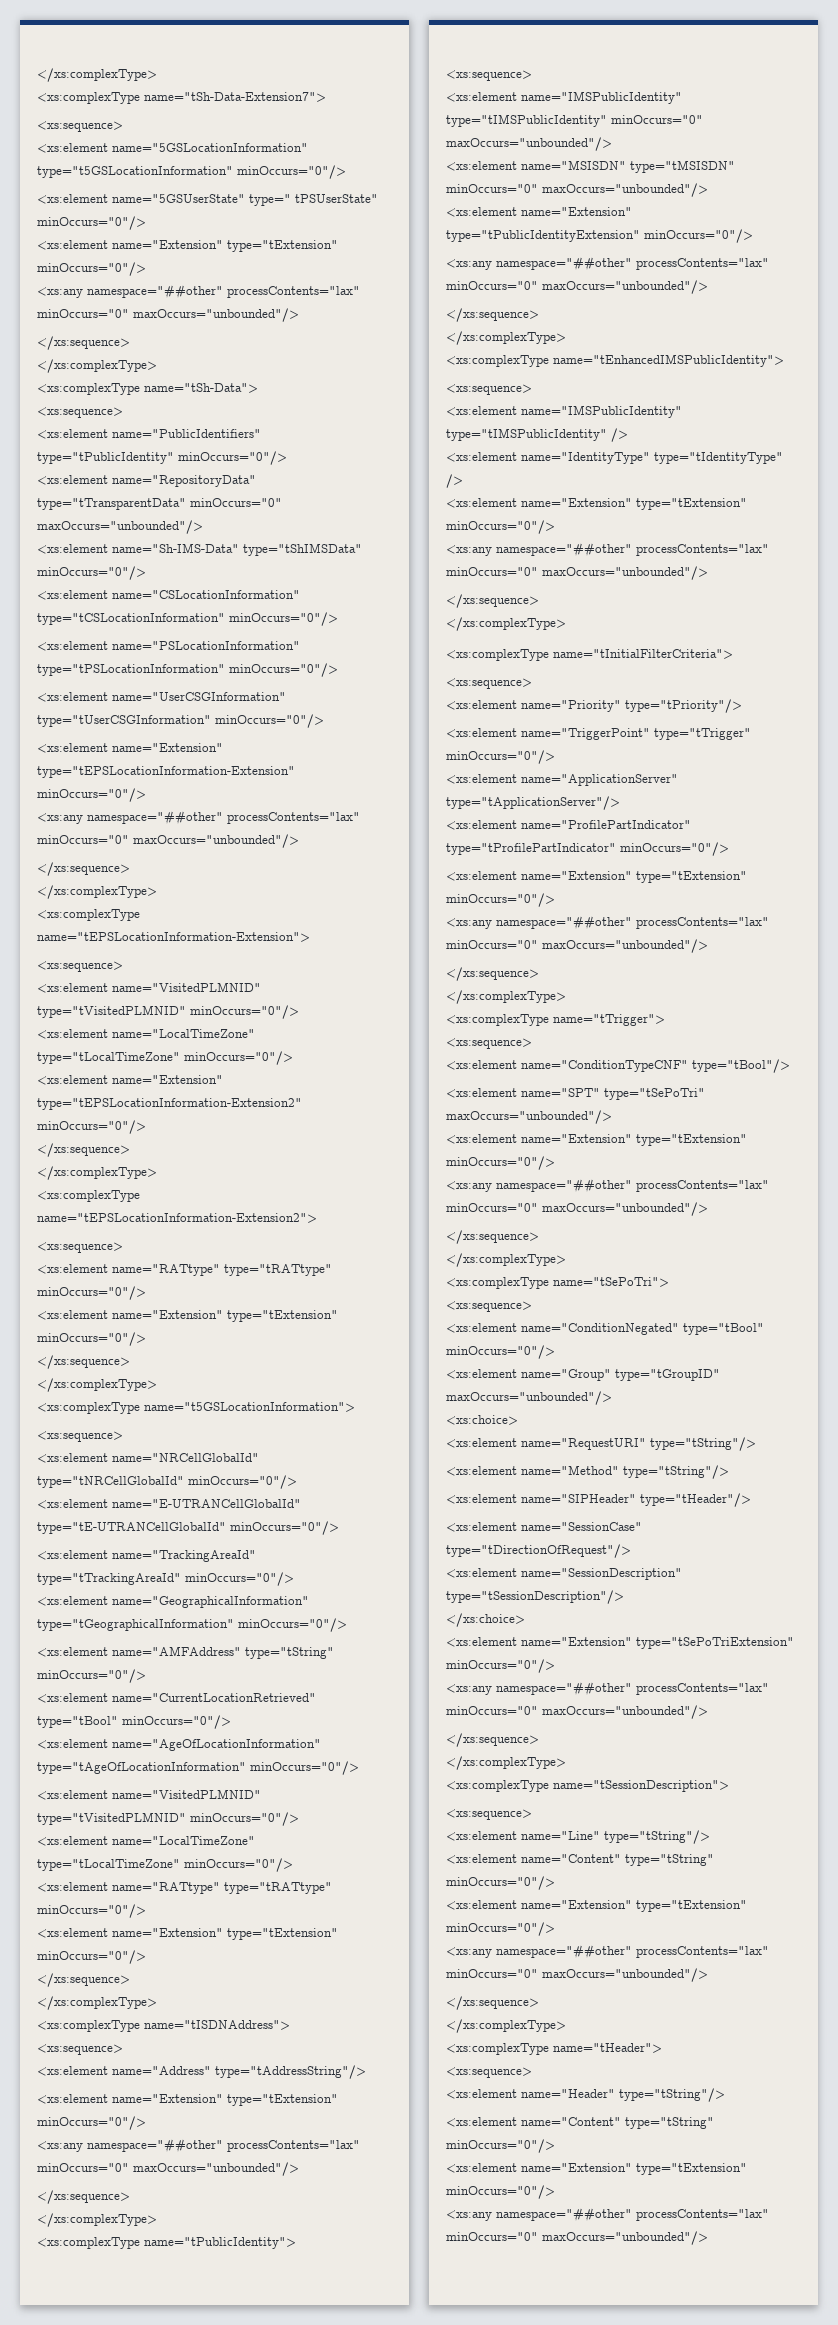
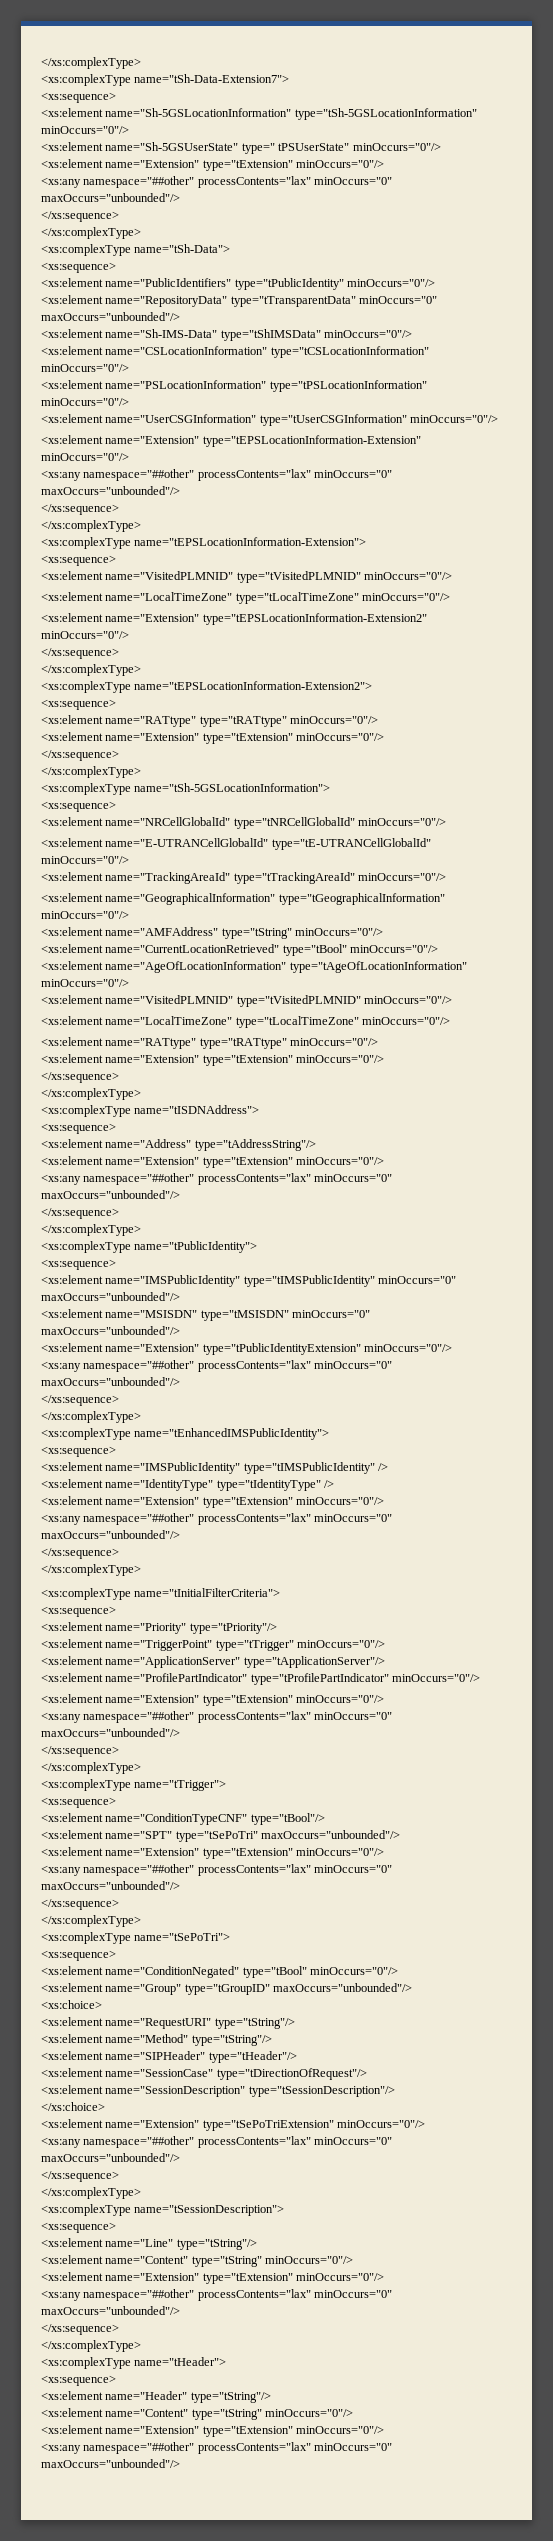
- <xs:element name="5GSLocationInformation" type="t5GSLocationInformation" minOccurs="0"/>
- <xs:element name="5GSUserState" type=" tPSUserState" minOccurs="0"/>
+ <xs:element name="Sh-5GSLocationInformation" type="tSh-5GSLocationInformation" minOccurs="0"/>
+ <xs:element name="Sh-5GSUserState" type=" tPSUserState" minOccurs="0"/>
- <xs:complexType name="t5GSLocationInformation">
+ <xs:complexType name="tSh-5GSLocationInformation">

